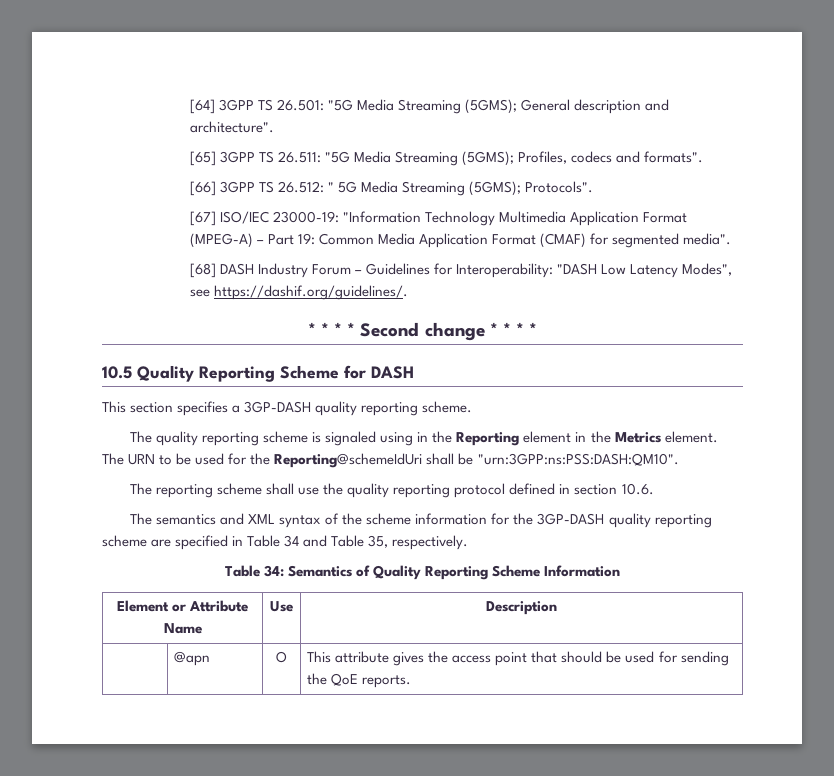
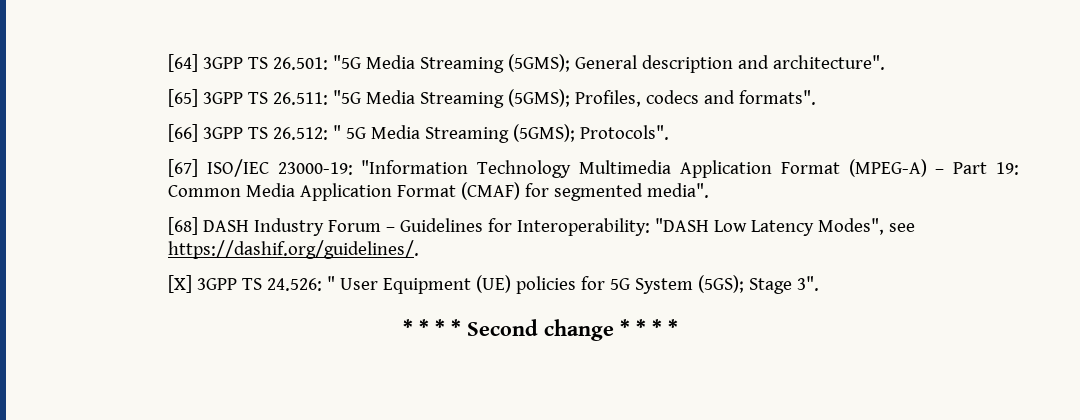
+ [X] 3GPP TS 24.526: " User Equipment (UE) policies for 5G System (5GS); Stage 3".
- 10.5 Quality Reporting Scheme for DASH
- This section specifies a 3GP-DASH quality reporting scheme.
- The quality reporting scheme is signaled using in the Reporting element in the Metrics element. The URN to be used for the Reporting@schemeIdUri shall be "urn:3GPP:ns:PSS:DASH:QM10".
- The reporting scheme shall use the quality reporting protocol defined in section 10.6.
- The semantics and XML syntax of the scheme information for the 3GP-DASH quality reporting scheme are specified in Table 34 and Table 35, respectively.
- Table 34: Semantics of Quality Reporting Scheme Information
- Element or Attribute Name | Use | Description
- | @apn | O | This attribute gives the access point that should be used for sending the QoE reports.

